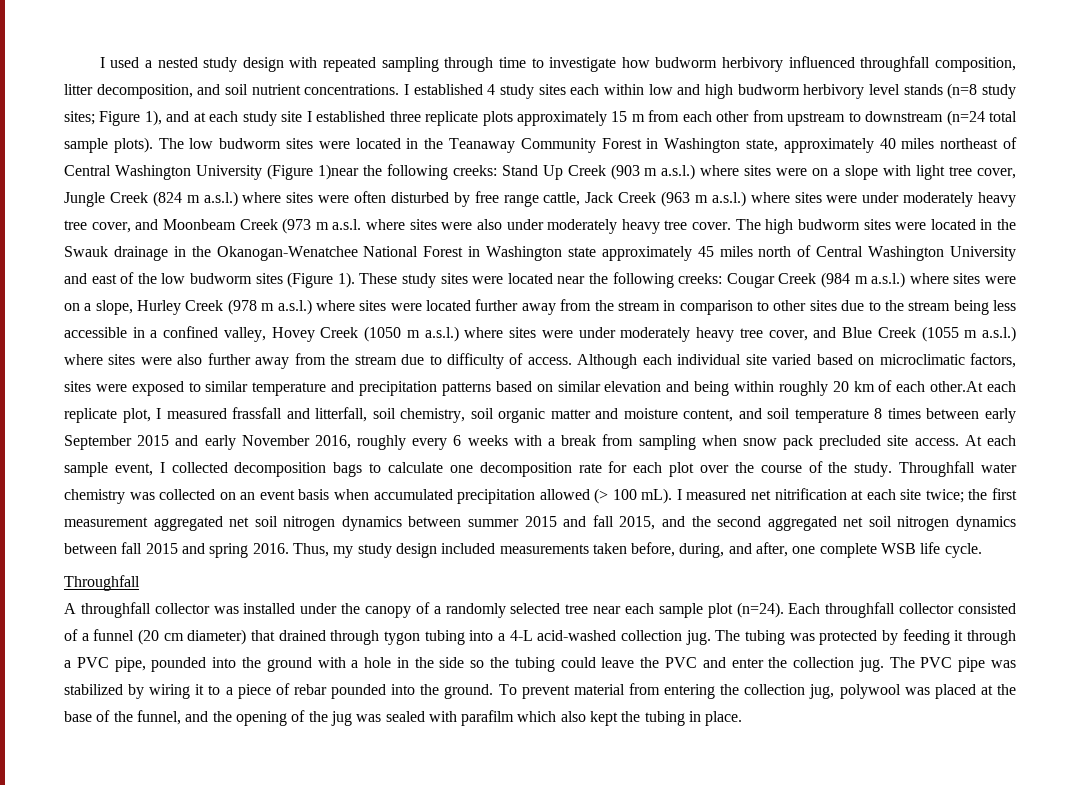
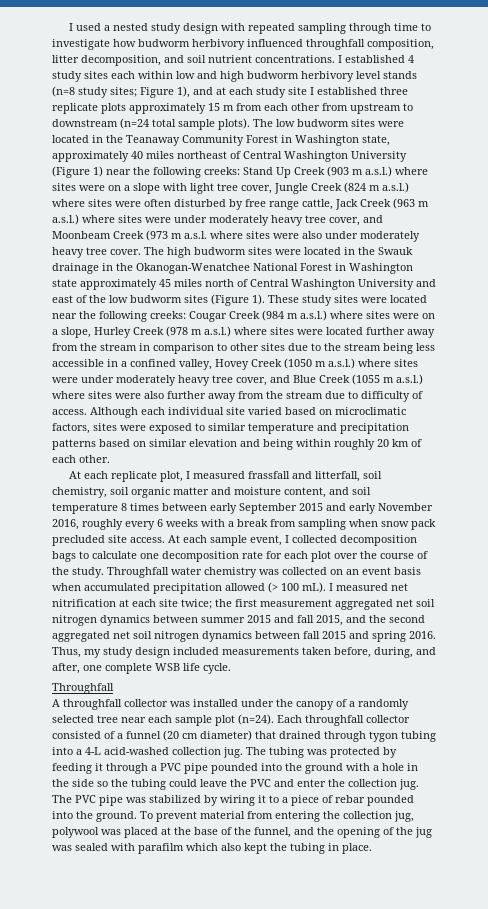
- The low budworm sites were located in the Teanaway Community Forest in Washington state, approximately 40 miles northeast of Central Washington University (Figure 1)near the following creeks:
+ The low budworm sites were located in the Teanaway Community Forest in Washington state, approximately 40 miles northeast of Central Washington University (Figure 1) near the following creeks:
- Although each individual site varied based on microclimatic factors, sites were exposed to similar temperature and precipitation patterns based on similar elevation and being within roughly 20 km of each other.At each replicate plot, I measured frassfall and litterfall, soil chemistry, soil organic matter and moisture content, and soil temperature 8 times between early September 2015 and early November 2016, roughly every 6 weeks with a break from sampling when snow pack precluded site access.
+ Although each individual site varied based on microclimatic factors, sites were exposed to similar temperature and precipitation patterns based on similar elevation and being within roughly 20 km of each other.
+ At each replicate plot, I measured frassfall and litterfall, soil chemistry, soil organic matter and moisture content, and soil temperature 8 times between early September 2015 and early November 2016, roughly every 6 weeks with a break from sampling when snow pack precluded site access.
- The tubing was protected by feeding it through a PVC pipe, pounded into the ground with a hole in the side so the tubing could leave the PVC and enter the collection jug.
+ The tubing was protected by feeding it through a PVC pipe pounded into the ground with a hole in the side so the tubing could leave the PVC and enter the collection jug.

